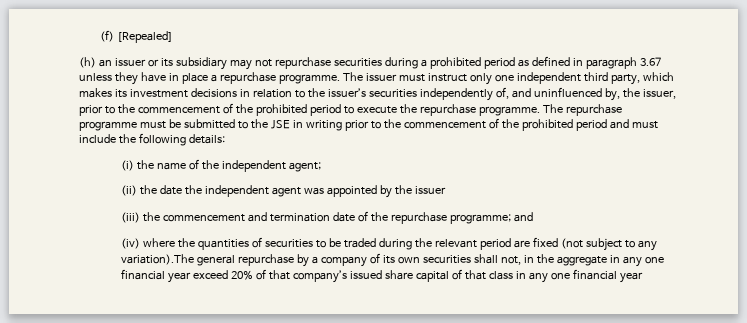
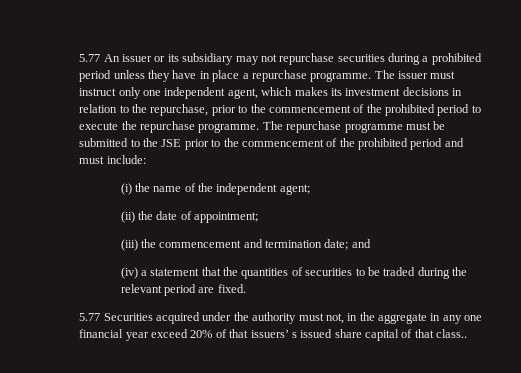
- (f) [Repealed]
- (h) an issuer or its subsidiary may not repurchase securities during a prohibited period as defined in paragraph 3.67 unless they have in place a repurchase programme.
+ 5.77 An issuer or its subsidiary may not repurchase securities during a prohibited period unless they have in place a repurchase programme.
- The issuer must instruct only one independent third party, which makes its investment decisions in relation to the issuer’s securities independently of, and uninfluenced by, the issuer, prior to the commencement of the prohibited period to execute the repurchase programme.
+ The issuer must instruct only one independent agent, which makes its investment decisions in relation to the repurchase, prior to the commencement of the prohibited period to execute the repurchase programme.
- The repurchase programme must be submitted to the JSE in writing prior to the commencement of the prohibited period and must include the following details:
+ The repurchase programme must be submitted to the JSE prior to the commencement of the prohibited period and must include:
- (ii) the date the independent agent was appointed by the issuer
+ (ii) the date of appointment;
- (iii) the commencement and termination date of the repurchase programme; and
+ (iii) the commencement and termination date; and
- (iv) where the quantities of securities to be traded during the relevant period are fixed (not subject to any variation).The general repurchase by a company of its own securities shall not, in the aggregate in any one financial year exceed 20% of that company’s issued share capital of that class in any one financial year
+ (iv) a statement that the quantities of securities to be traded during the relevant period are fixed.
+ 5.77 Securities acquired under the authority must not, in the aggregate in any one financial year exceed 20% of that issuers’ s issued share capital of that class..

